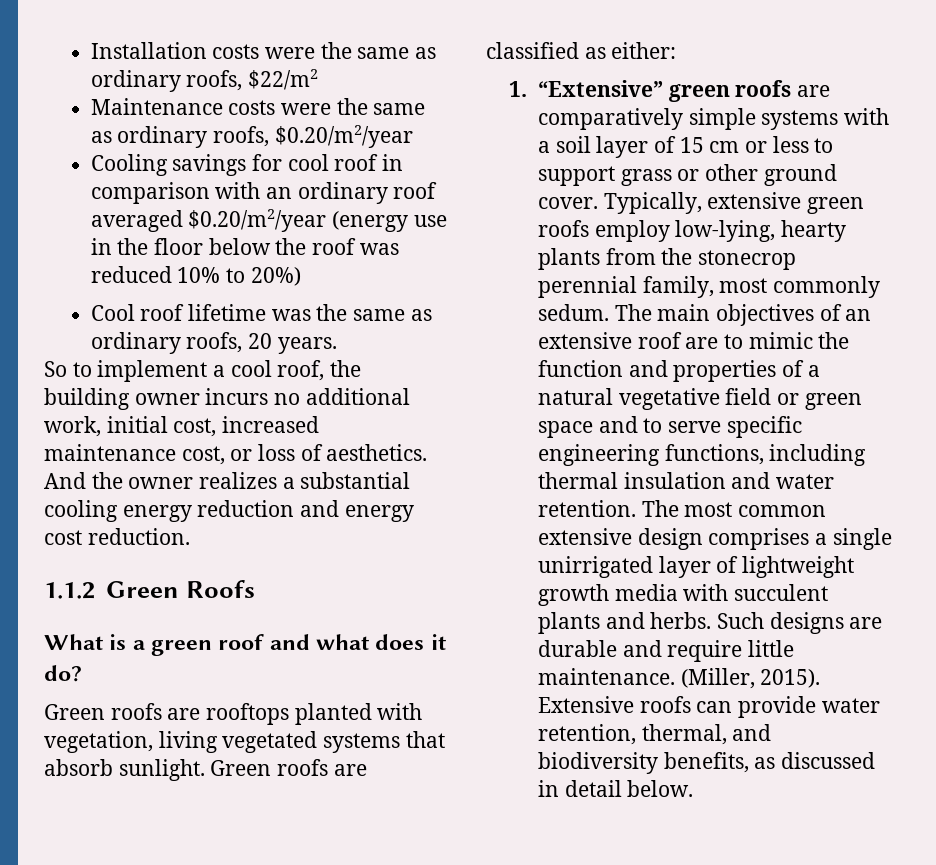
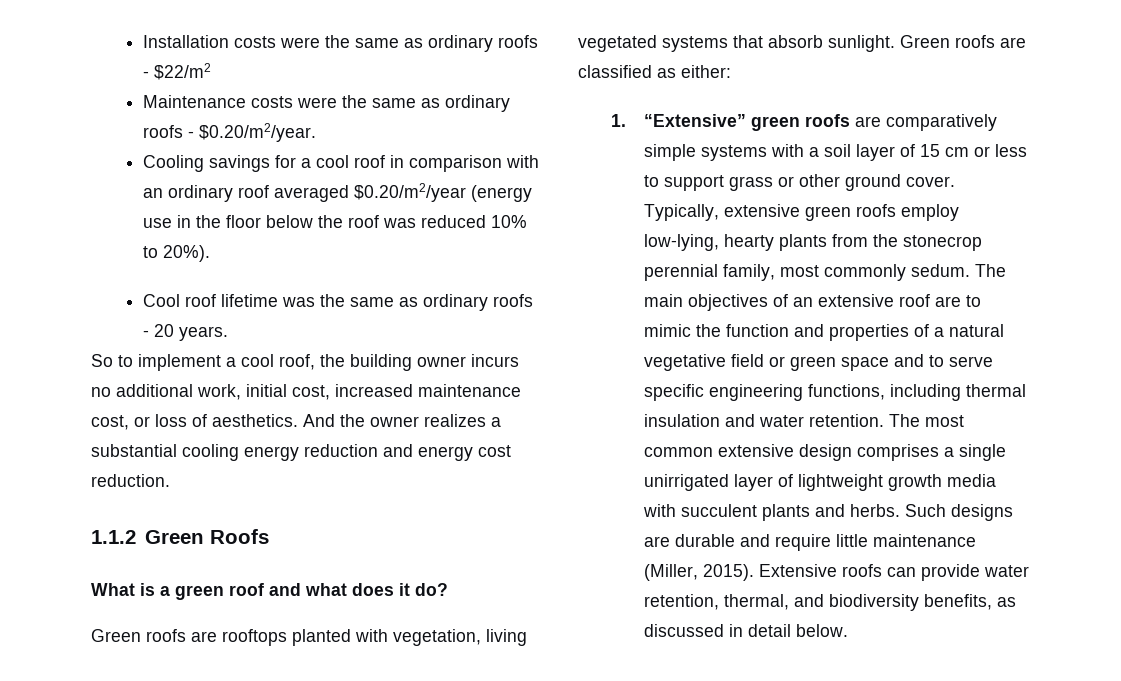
- Installation costs were the same as ordinary roofs, $22/m2
+ Installation costs were the same as ordinary roofs - $22/m2
- Maintenance costs were the same as ordinary roofs, $0.20/m2/year
+ Maintenance costs were the same as ordinary roofs - $0.20/m2/year.
- Cooling savings for cool roof in comparison with an ordinary roof averaged $0.20/m2/year (energy use in the floor below the roof was reduced 10% to 20%)
+ Cooling savings for a cool roof in comparison with an ordinary roof averaged $0.20/m2/year (energy use in the floor below the roof was reduced 10% to 20%).
- Cool roof lifetime was the same as ordinary roofs, 20 years.
+ Cool roof lifetime was the same as ordinary roofs - 20 years.
- Such designs are durable and require little maintenance. (Miller, 2015).
+ Such designs are durable and require little maintenance (Miller, 2015).

